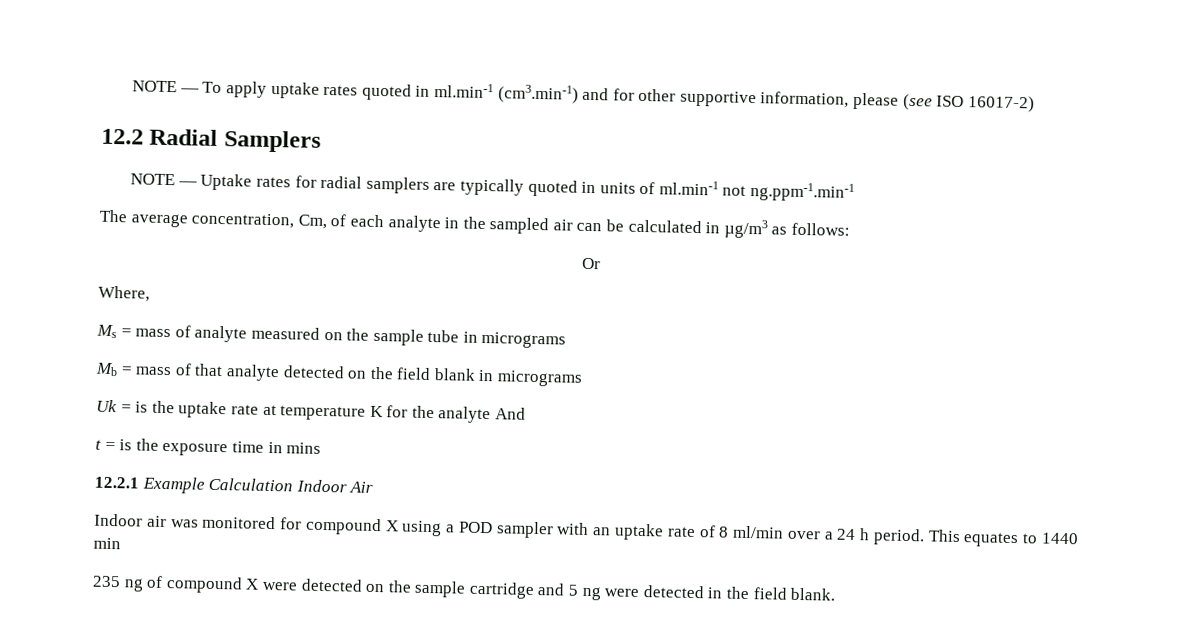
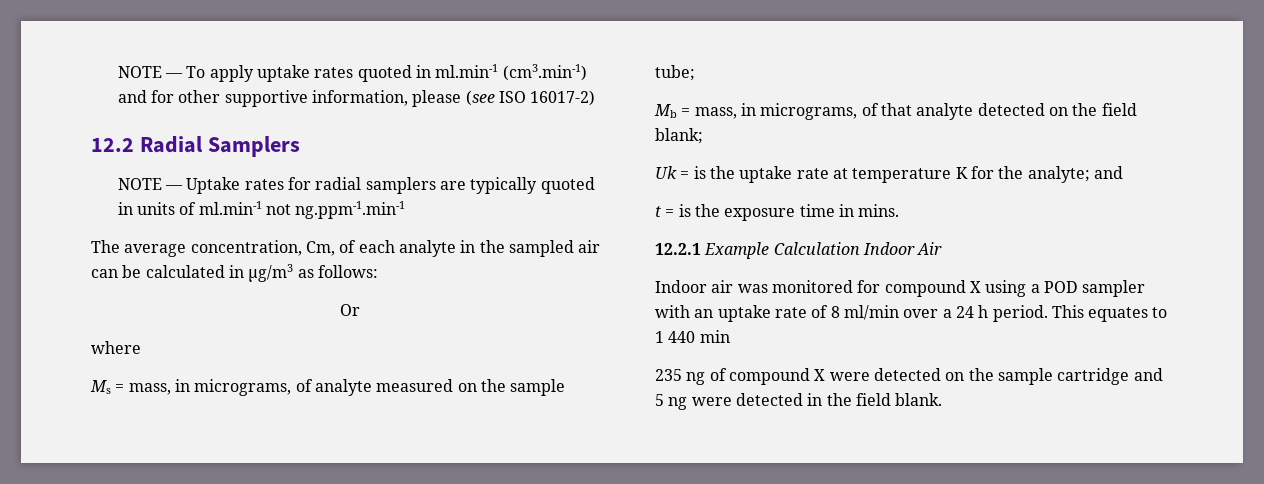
- Where,
+ where
- Ms = mass of analyte measured on the sample tube in micrograms
+ Ms = mass, in micrograms, of analyte measured on the sample tube;
- Mb = mass of that analyte detected on the field blank in micrograms
+ Mb = mass, in micrograms, of that analyte detected on the field blank;
- Uk = is the uptake rate at temperature K for the analyte And
+ Uk = is the uptake rate at temperature K for the analyte; and
- t = is the exposure time in mins
+ t = is the exposure time in mins.
- This equates to 1440 min
+ This equates to 1 440 min

